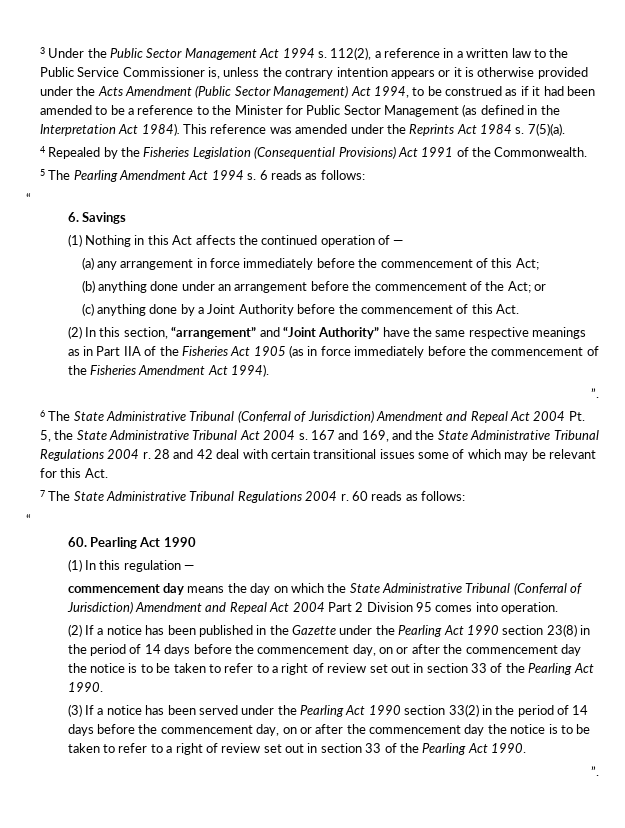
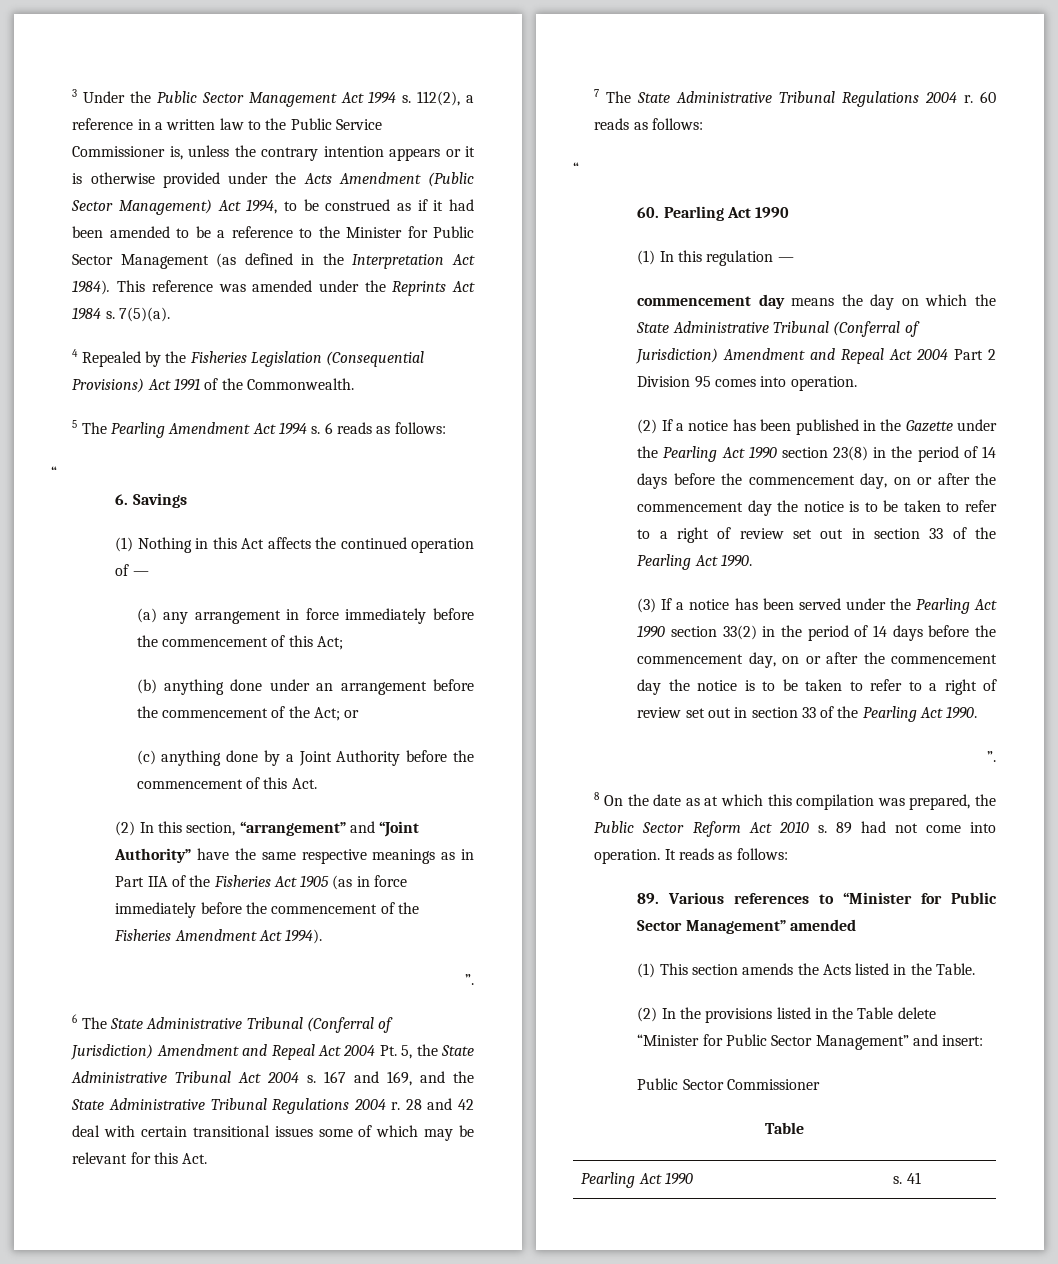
+ 8 On the date as at which this compilation was prepared, the Public Sector Reform Act 2010 s. 89 had not come into operation. It reads as follows:
+ 89. Various references to “Minister for Public Sector Management” amended
+ (1) This section amends the Acts listed in the Table.
+ (2) In the provisions listed in the Table delete “Minister for Public Sector Management” and insert:
+ Public Sector Commissioner
+ Table
+ Pearling Act 1990 | s. 41

